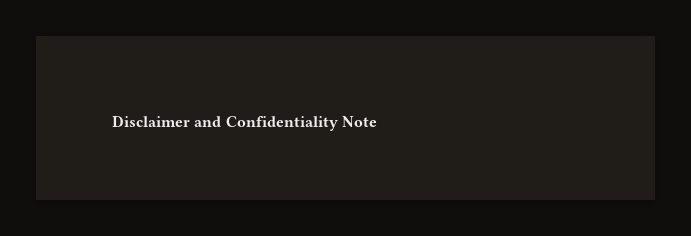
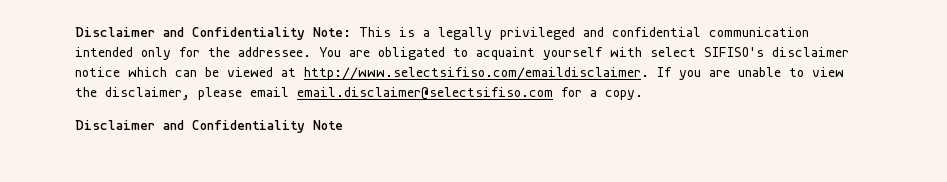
+ Disclaimer and Confidentiality Note: This is a legally privileged and confidential communication intended only for the addressee. You are obligated to acquaint yourself with select SIFISO's disclaimer notice which can be viewed at http://www.selectsifiso.com/emaildisclaimer. If you are unable to view the disclaimer, please email email.disclaimer@selectsifiso.com for a copy.

